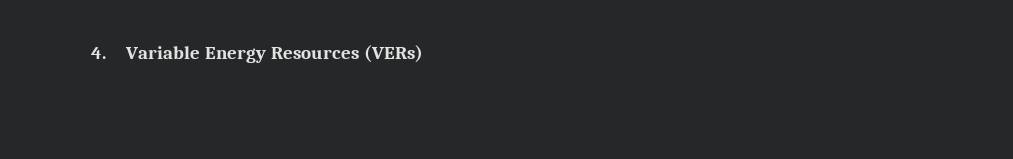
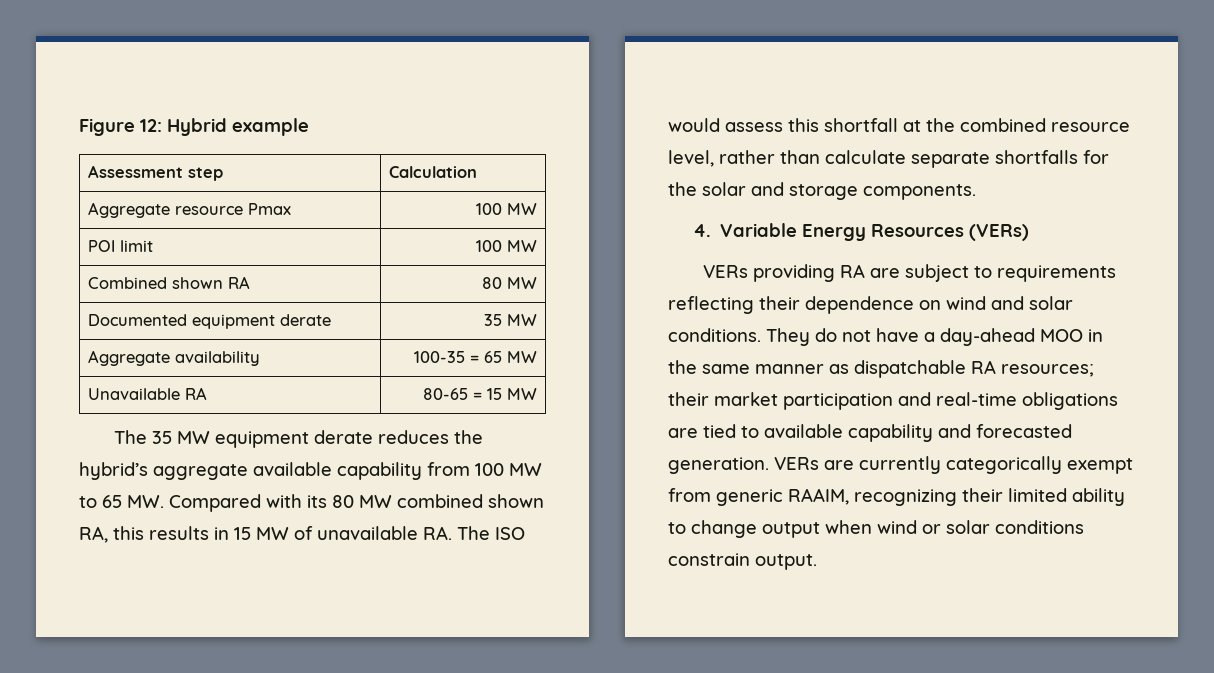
+ Figure 12: Hybrid example
+ Assessment step | Calculation
+ Aggregate resource Pmax | 100 MW
+ POI limit | 100 MW
+ Combined shown RA | 80 MW
+ Documented equipment derate | 35 MW
+ Aggregate availability | 100-35 = 65 MW
+ Unavailable RA | 80-65 = 15 MW
+ The 35 MW equipment derate reduces the hybrid’s aggregate available capability from 100 MW to 65 MW. Compared with its 80 MW combined shown RA, this results in 15 MW of unavailable RA. The ISO would assess this shortfall at the combined resource level, rather than calculate separate shortfalls for the solar and storage components.
+ VERs providing RA are subject to requirements reflecting their dependence on wind and solar conditions. They do not have a day-ahead MOO in the same manner as dispatchable RA resources; their market participation and real-time obligations are tied to available capability and forecasted generation. VERs are currently categorically exempt from generic RAAIM, recognizing their limited ability to change output when wind or solar conditions constrain output.

